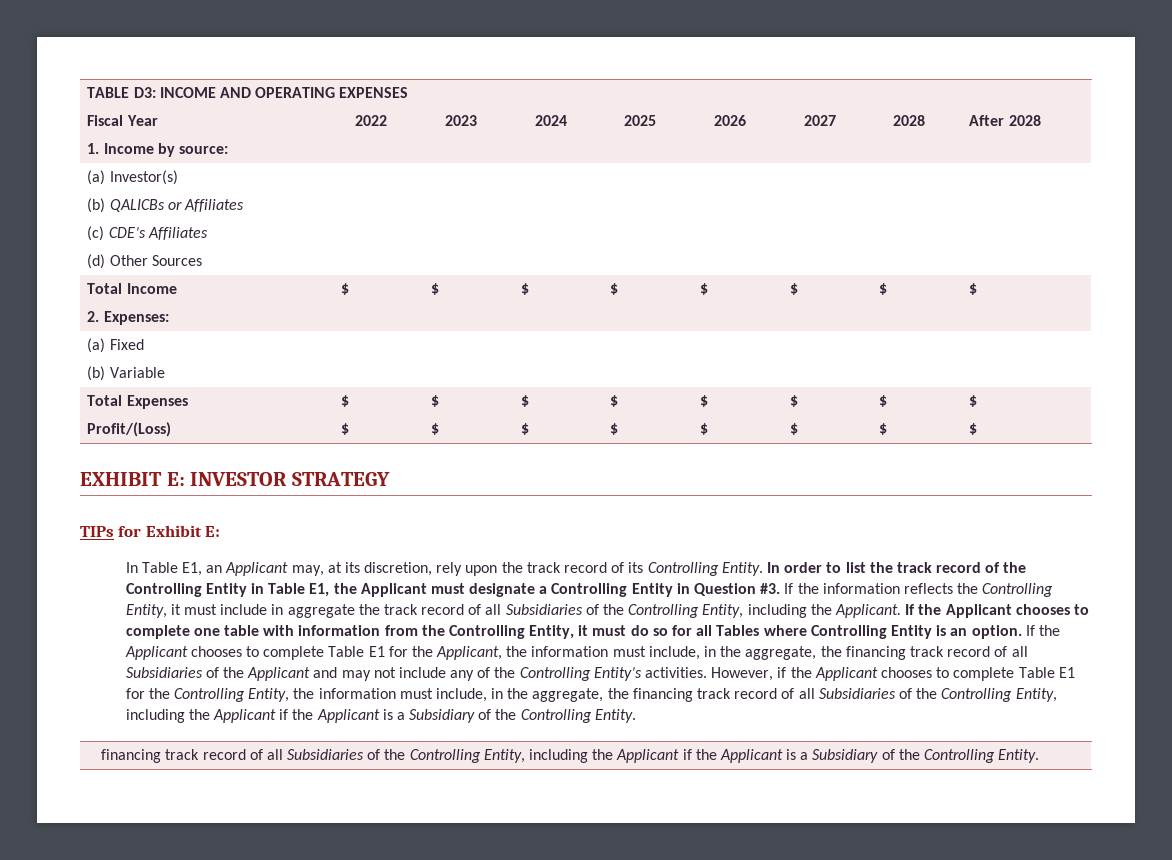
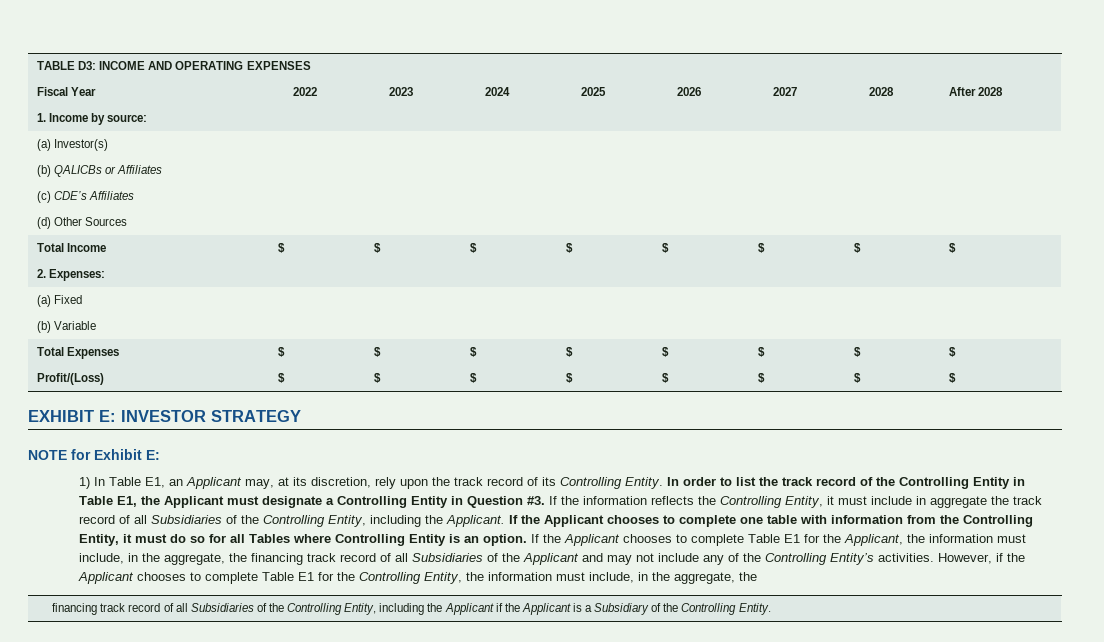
- TIPs for Exhibit E:
+ NOTE for Exhibit E:
- In Table E1, an Applicant may, at its discretion, rely upon the track record of its Controlling Entity.
+ 1) In Table E1, an Applicant may, at its discretion, rely upon the track record of its Controlling Entity.
- However, if the Applicant chooses to complete Table E1 for the Controlling Entity, the information must include, in the aggregate, the financing track record of all Subsidiaries of the Controlling Entity, including the Applicant if the Applicant is a Subsidiary of the Controlling Entity.
+ However, if the Applicant chooses to complete Table E1 for the Controlling Entity, the information must include, in the aggregate, the

